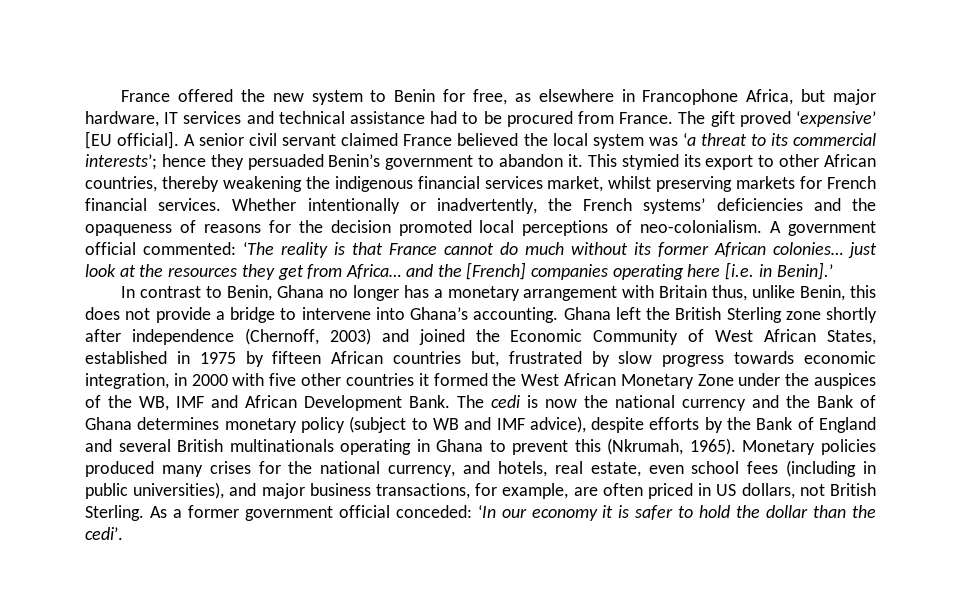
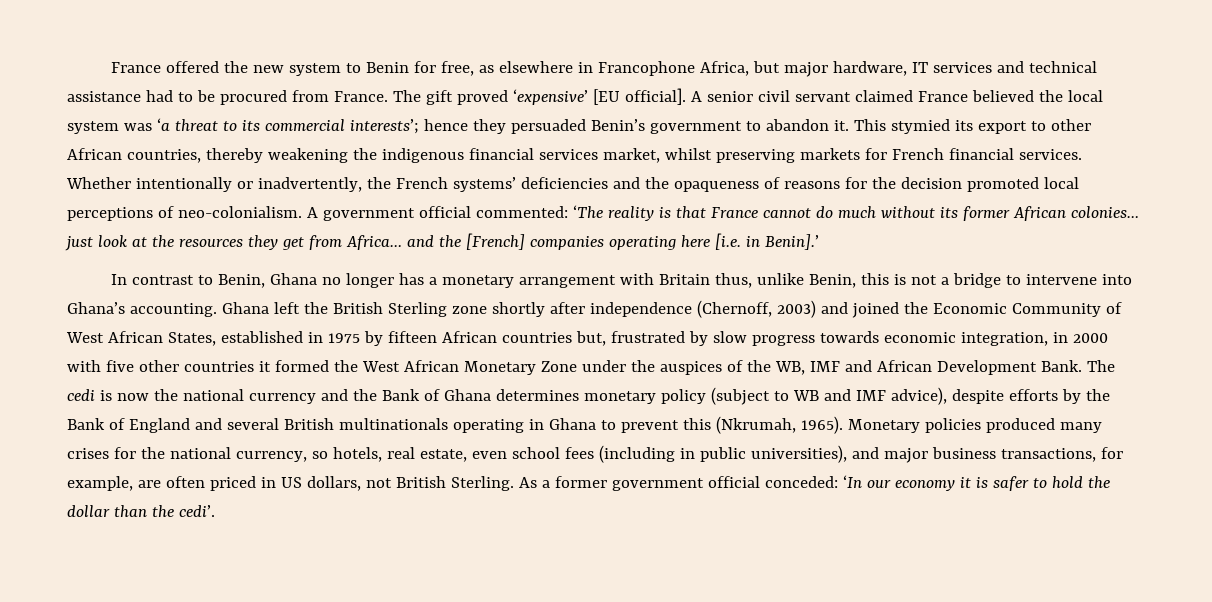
- In contrast to Benin, Ghana no longer has a monetary arrangement with Britain thus, unlike Benin, this does not provide a bridge to intervene into Ghana’s accounting.
+ In contrast to Benin, Ghana no longer has a monetary arrangement with Britain thus, unlike Benin, this is not a bridge to intervene into Ghana’s accounting.
- Monetary policies produced many crises for the national currency, and hotels, real estate, even school fees (including in public universities), and major business transactions, for example, are often priced in US dollars, not British Sterling.
+ Monetary policies produced many crises for the national currency, so hotels, real estate, even school fees (including in public universities), and major business transactions, for example, are often priced in US dollars, not British Sterling.

